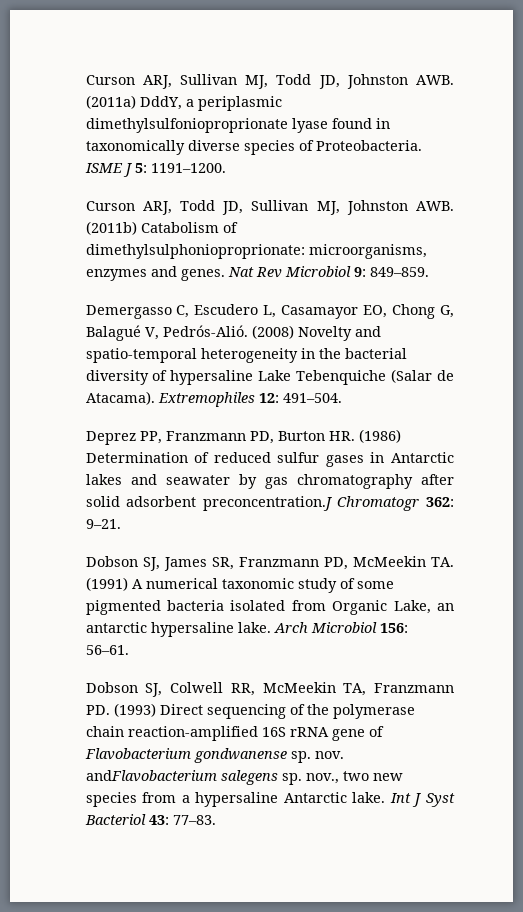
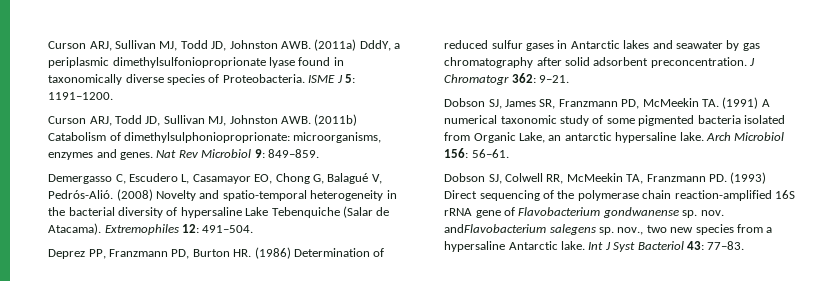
- Deprez PP, Franzmann PD, Burton HR. (1986) Determination of reduced sulfur gases in Antarctic lakes and seawater by gas chromatography after solid adsorbent preconcentration.J Chromatogr 362: 9–21.
+ Deprez PP, Franzmann PD, Burton HR. (1986) Determination of reduced sulfur gases in Antarctic lakes and seawater by gas chromatography after solid adsorbent preconcentration. J Chromatogr 362: 9–21.

